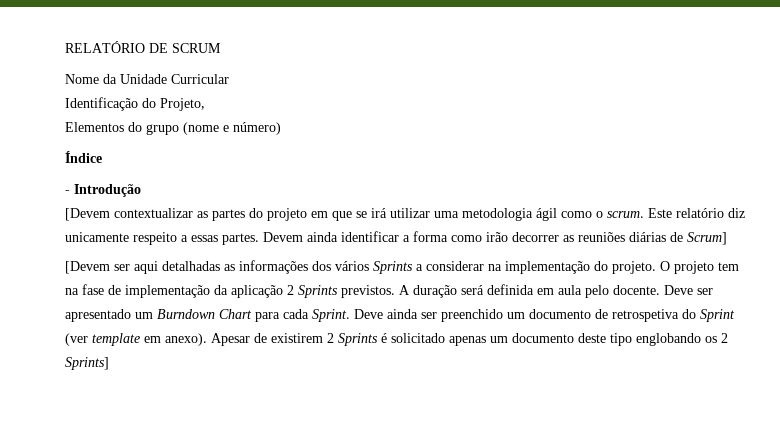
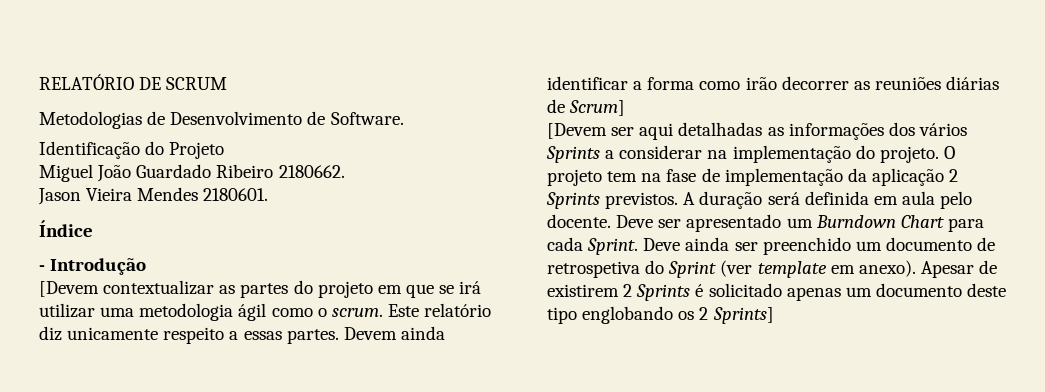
- Nome da Unidade Curricular
- Identificação do Projeto,
- Elementos do grupo (nome e número)
+ Metodologias de Desenvolvimento de Software.
+ Identificação do Projeto
+ Miguel João Guardado Ribeiro 2180662.
+ Jason Vieira Mendes 2180601.

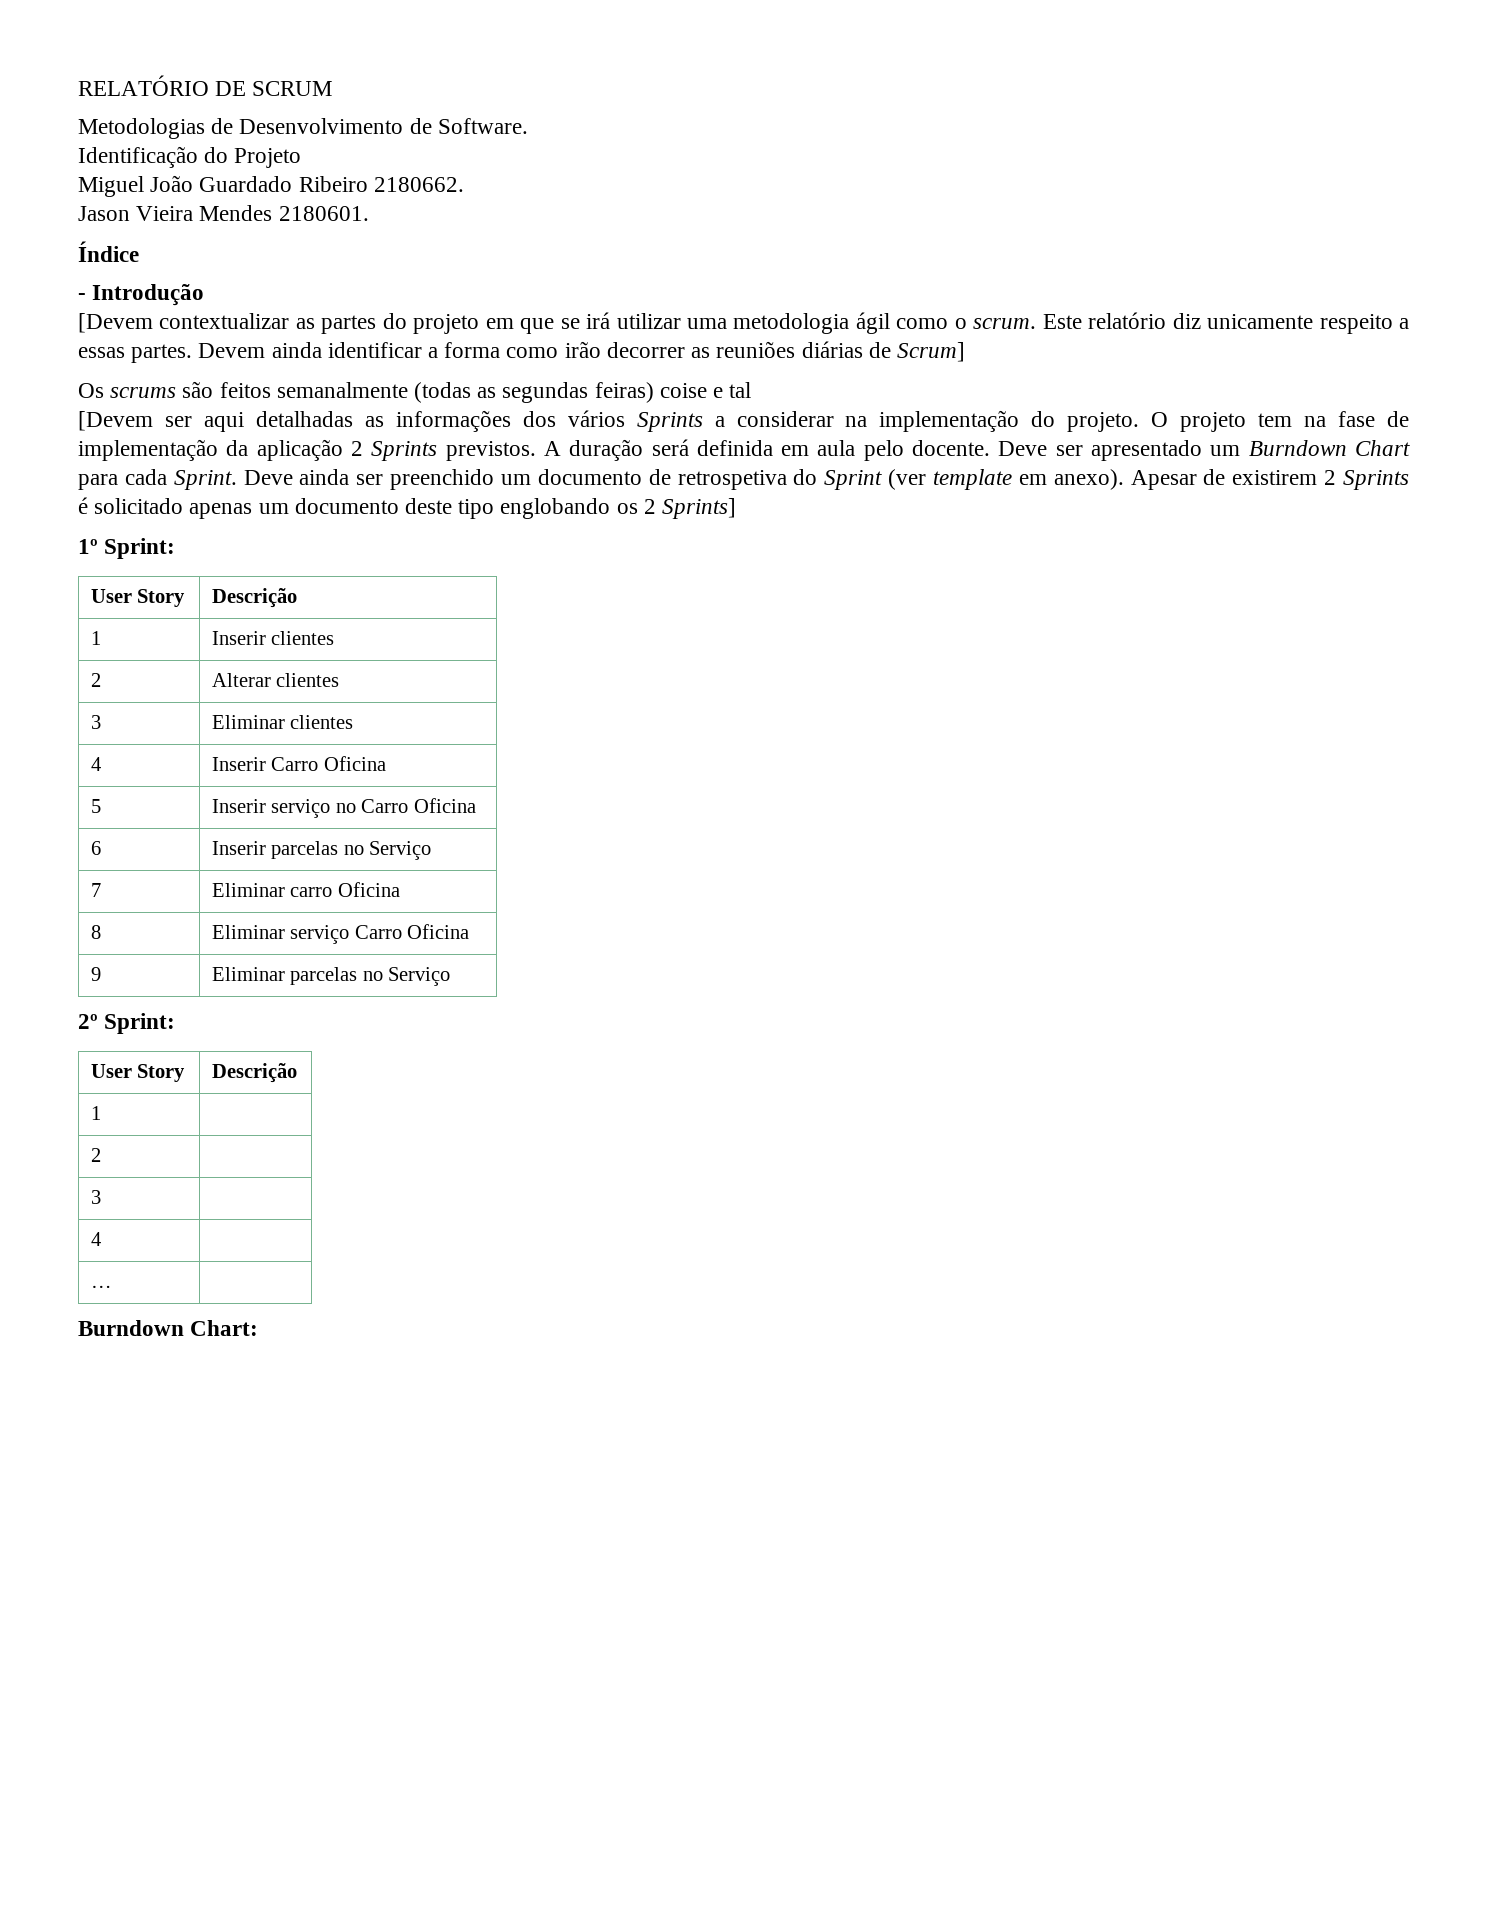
+ Os scrums são feitos semanalmente (todas as segundas feiras) coise e tal
+ 1º Sprint:
+ User Story | Descrição
+ 1 | Inserir clientes
+ 2 | Alterar clientes
+ 3 | Eliminar clientes
+ 4 | Inserir Carro Oficina
+ 5 | Inserir serviço no Carro Oficina
+ 6 | Inserir parcelas no Serviço
+ 7 | Eliminar carro Oficina
+ 8 | Eliminar serviço Carro Oficina
+ 9 | Eliminar parcelas no Serviço
+ 2º Sprint:
+ User Story | Descrição
+ 1 |
+ 2 |
+ 3 |
+ 4 |
+ … |
+ Burndown Chart:

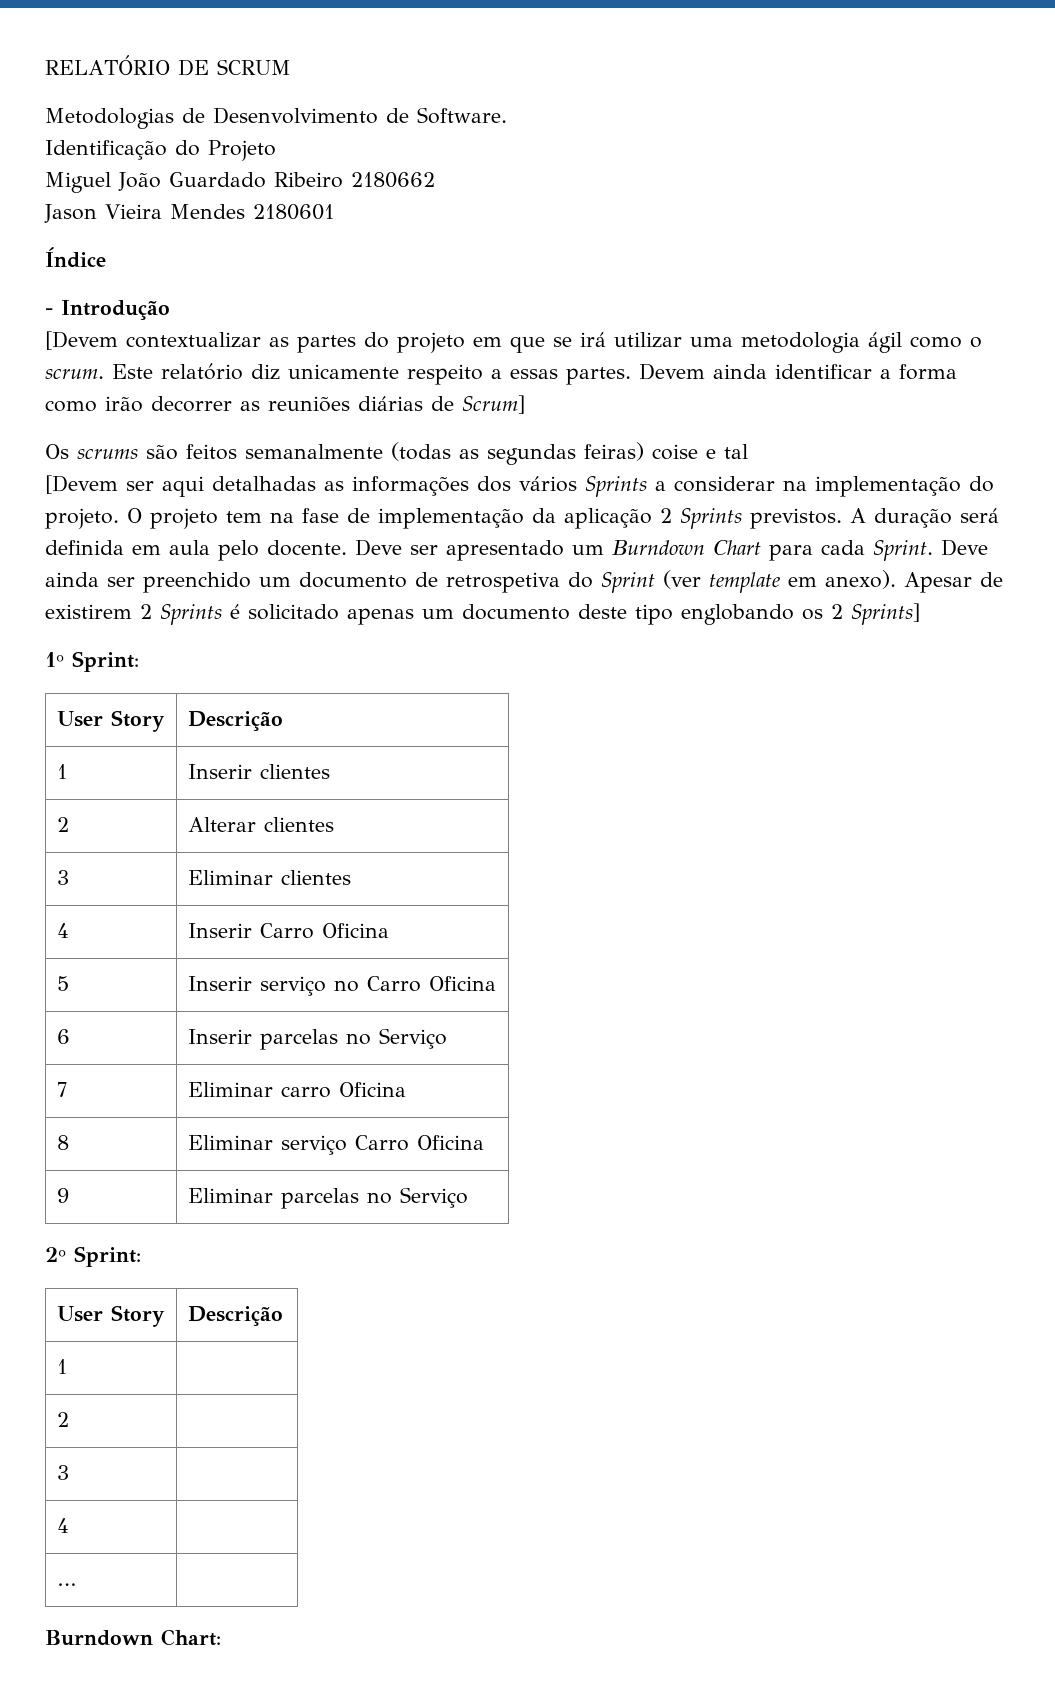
- Miguel João Guardado Ribeiro 2180662.
+ Miguel João Guardado Ribeiro 2180662
- Jason Vieira Mendes 2180601.
+ Jason Vieira Mendes 2180601

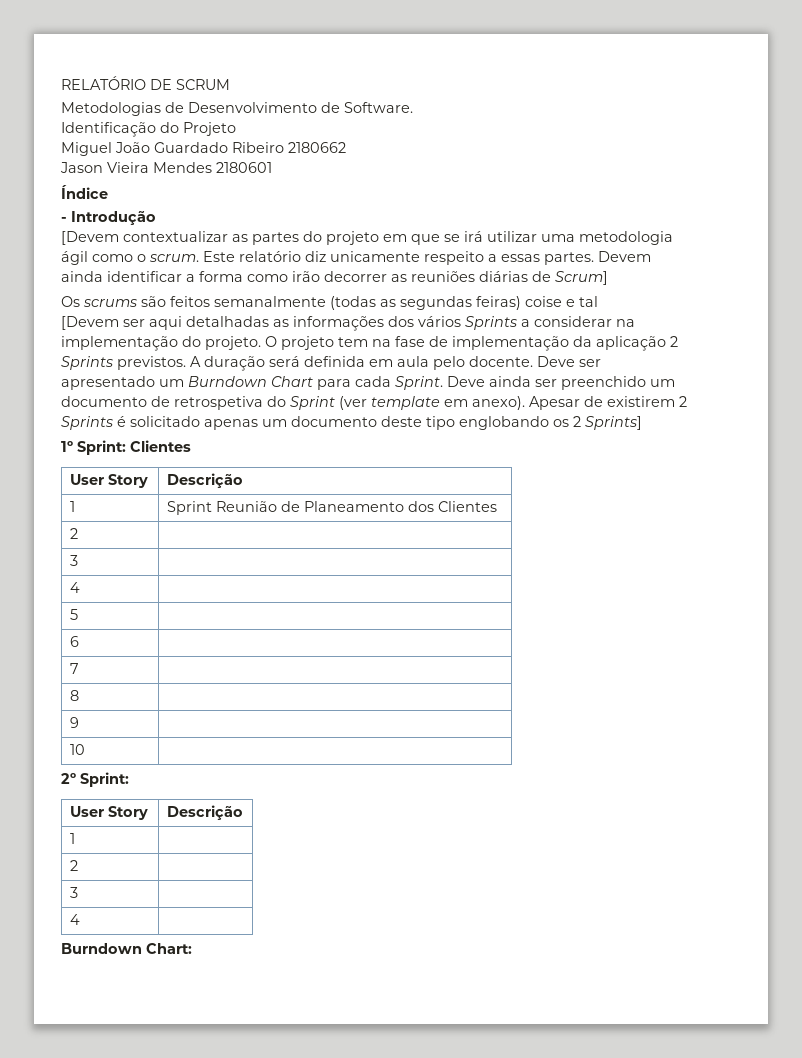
- 1º Sprint:
+ 1º Sprint: Clientes
  User Story | Descrição
- 1 | Inserir clientes
- 2 | Alterar clientes
- 3 | Eliminar clientes
- 4 | Inserir Carro Oficina
- 5 | Inserir serviço no Carro Oficina
- 6 | Inserir parcelas no Serviço
- 7 | Eliminar carro Oficina
- 8 | Eliminar serviço Carro Oficina
- 9 | Eliminar parcelas no Serviço
+ 1 | Sprint Reunião de Planeamento dos Clientes
+ 2 |
+ 3 |
+ 4 |
+ 5 |
+ 6 |
+ 7 |
+ 8 |
+ 9 |
+ 10 |
- … |

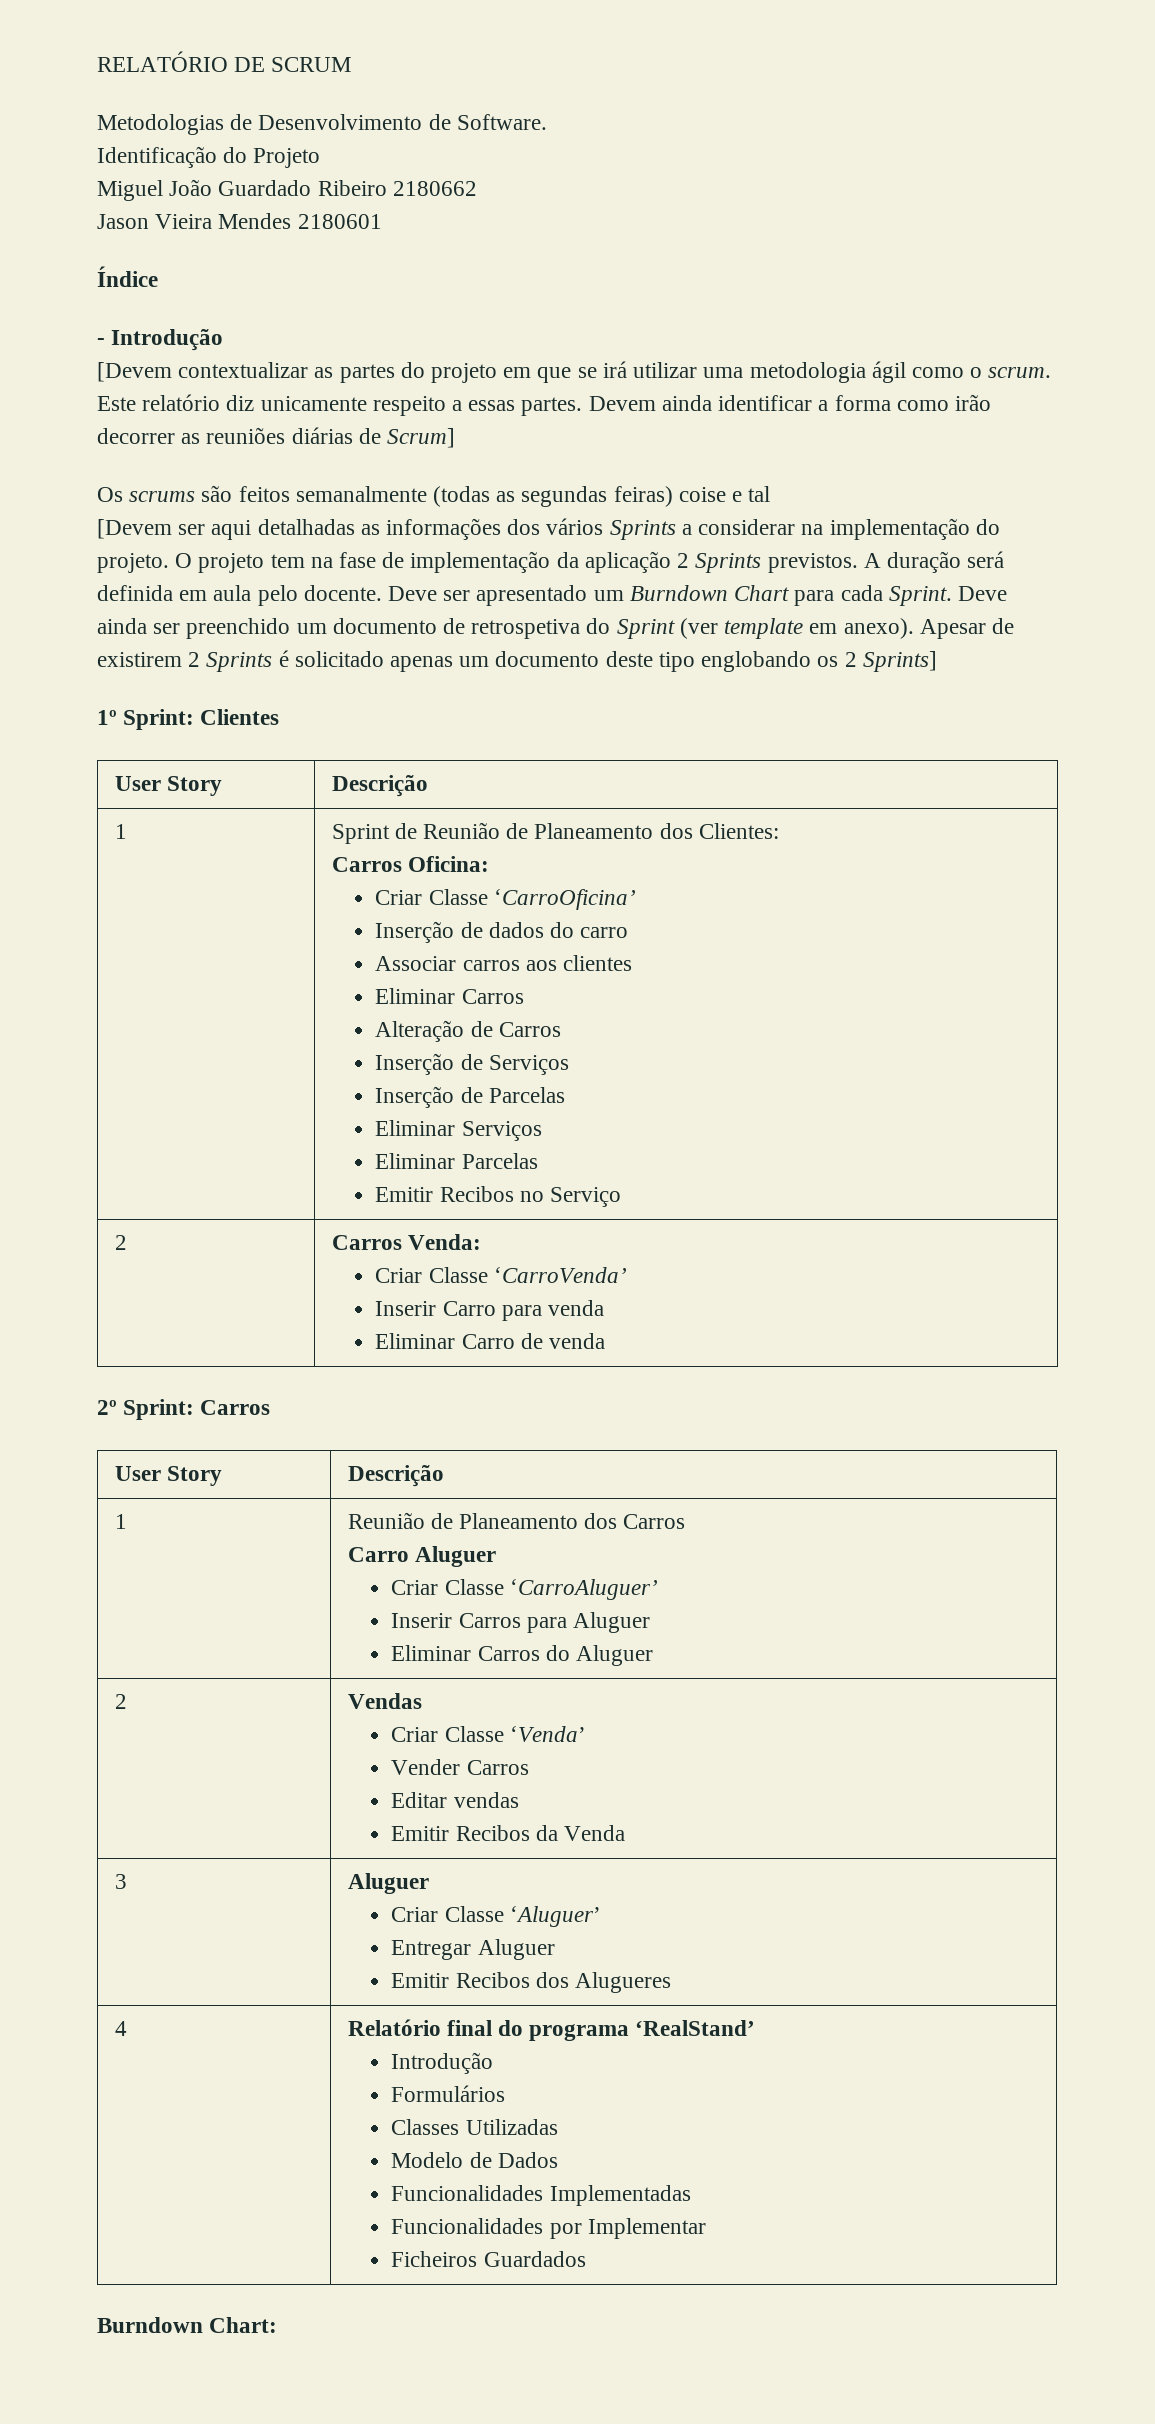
- Sprint Reunião de Planeamento dos Clientes
- 2 |
- 3 |
- 4 |
- 5 |
- 6 |
- 7 |
- 8 |
- 9 |
- 10 |
+ Sprint de Reunião de Planeamento dos Clientes:
+ Carros Oficina:
+ Criar Classe ‘CarroOficina’
+ Inserção de dados do carro
+ Associar carros aos clientes
+ Eliminar Carros
+ Alteração de Carros
+ Inserção de Serviços
+ Inserção de Parcelas
+ Eliminar Serviços
+ Eliminar Parcelas
+ Emitir Recibos no Serviço
+ 2 | Carros Venda:
+ Criar Classe ‘CarroVenda’
+ Inserir Carro para venda
+ Eliminar Carro de venda
- 2º Sprint:
+ 2º Sprint: Carros
  User Story | Descrição
- 1 |
- 2 |
- 3 |
- 4 |
+ 1 | Reunião de Planeamento dos Carros
+ Carro Aluguer
+ Criar Classe ‘CarroAluguer’
+ Inserir Carros para Aluguer
+ Eliminar Carros do Aluguer
+ 2 | Vendas
+ Criar Classe ‘Venda’
+ Vender Carros
+ Editar vendas
+ Emitir Recibos da Venda
+ 3 | Aluguer
+ Criar Classe ‘Aluguer’
+ Entregar Aluguer
+ Emitir Recibos dos Alugueres
+ 4 | Relatório final do programa ‘RealStand’
+ Introdução
+ Formulários
+ Classes Utilizadas
+ Modelo de Dados
+ Funcionalidades Implementadas
+ Funcionalidades por Implementar
+ Ficheiros Guardados

